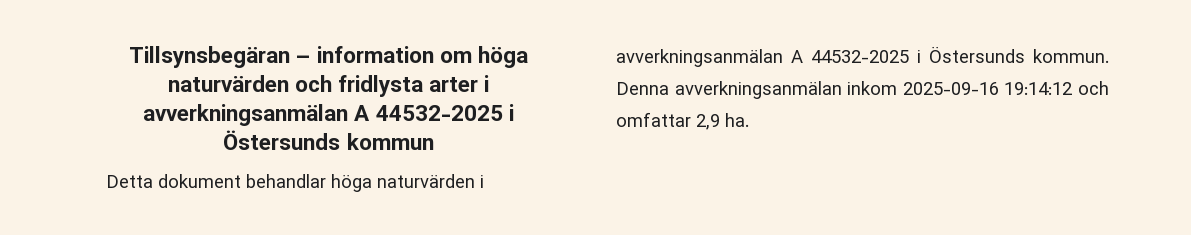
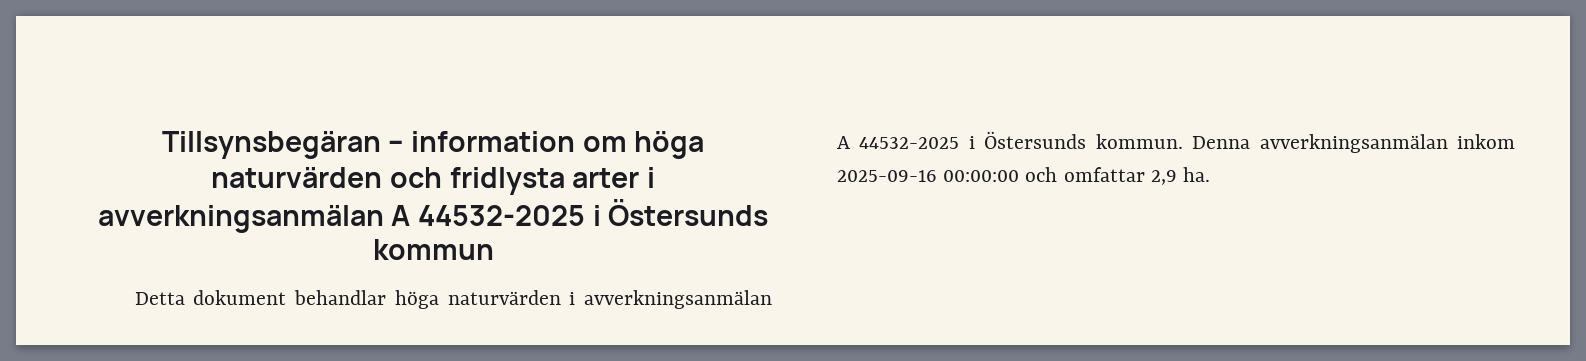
- Denna avverkningsanmälan inkom 2025-09-16 19:14:12 och omfattar 2,9 ha.
+ Denna avverkningsanmälan inkom 2025-09-16 00:00:00 och omfattar 2,9 ha.

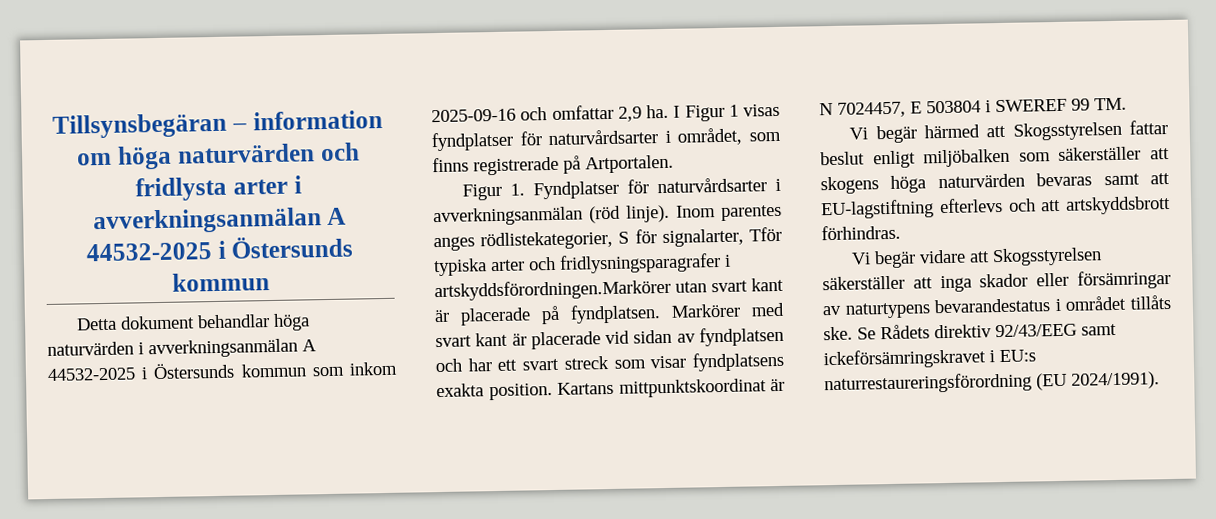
- Detta dokument behandlar höga naturvärden i avverkningsanmälan A 44532-2025 i Östersunds kommun. Denna avverkningsanmälan inkom 2025-09-16 00:00:00 och omfattar 2,9 ha.
+ Detta dokument behandlar höga naturvärden i avverkningsanmälan A 44532-2025 i Östersunds kommun som inkom 2025-09-16 och omfattar 2,9 ha.
+ I Figur 1 visas fyndplatser för naturvårdsarter i området, som finns registrerade på Artportalen.
+ Figur 1. Fyndplatser för naturvårdsarter i avverkningsanmälan (röd linje). Inom parentes anges rödlistekategorier, S för signalarter, Tför typiska arter och fridlysningsparagrafer i artskyddsförordningen.Markörer utan svart kant är placerade på fyndplatsen. Markörer med svart kant är placerade vid sidan av fyndplatsen och har ett svart streck som visar fyndplatsens exakta position. Kartans mittpunktskoordinat är N 7024457, E 503804 i SWEREF 99 TM.
+ Vi begär härmed att Skogsstyrelsen fattar beslut enligt miljöbalken som säkerställer att skogens höga naturvärden bevaras samt att EU-lagstiftning efterlevs och att artskyddsbrott förhindras.
+ Vi begär vidare att Skogsstyrelsen säkerställer att inga skador eller försämringar av naturtypens bevarandestatus i området tillåts ske. Se Rådets direktiv 92/43/EEG samt ickeförsämringskravet i EU:s naturrestaureringsförordning (EU 2024/1991).

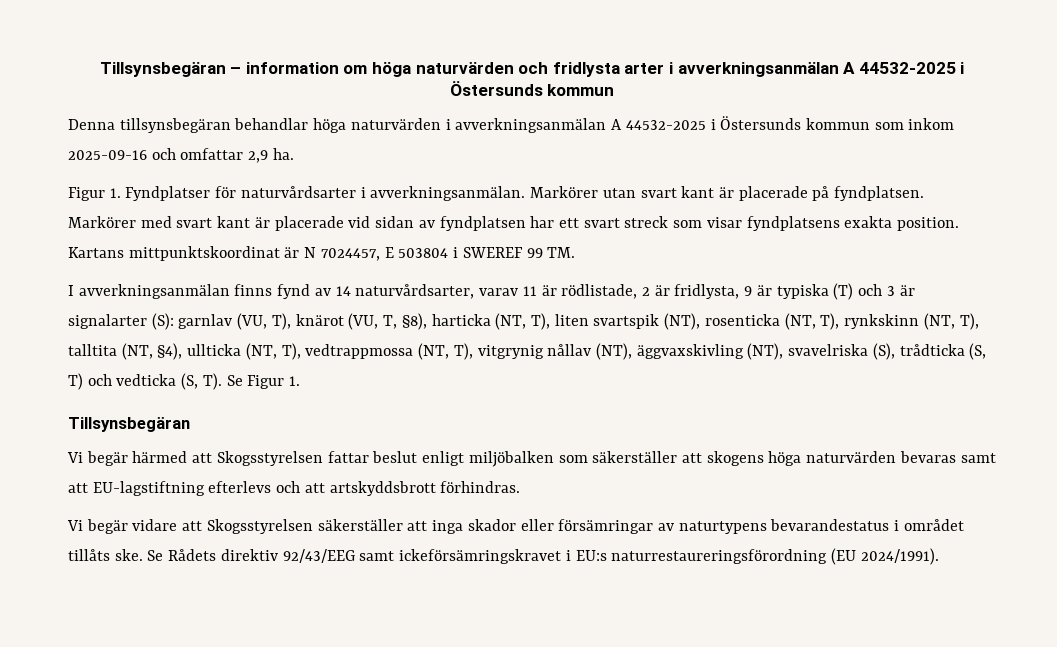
- Detta dokument behandlar höga naturvärden i avverkningsanmälan A 44532-2025 i Östersunds kommun som inkom 2025-09-16 och omfattar 2,9 ha. I Figur 1 visas fyndplatser för naturvårdsarter i området, som finns registrerade på Artportalen.
+ Denna tillsynsbegäran behandlar höga naturvärden i avverkningsanmälan A 44532-2025 i Östersunds kommun som inkom 2025-09-16 och omfattar 2,9 ha.
- Figur 1. Fyndplatser för naturvårdsarter i avverkningsanmälan (röd linje). Inom parentes anges rödlistekategorier, S för signalarter, Tför typiska arter och fridlysningsparagrafer i artskyddsförordningen.Markörer utan svart kant är placerade på fyndplatsen.
+ Figur 1. Fyndplatser för naturvårdsarter i avverkningsanmälan. Markörer utan svart kant är placerade på fyndplatsen.
- Markörer med svart kant är placerade vid sidan av fyndplatsen och har ett svart streck som visar fyndplatsens exakta position.
+ Markörer med svart kant är placerade vid sidan av fyndplatsen har ett svart streck som visar fyndplatsens exakta position.
+ I avverkningsanmälan finns fynd av 14 naturvårdsarter, varav 11 är rödlistade, 2 är fridlysta, 9 är typiska (T) och 3 är signalarter (S): garnlav (VU, T), knärot (VU, T, §8), harticka (NT, T), liten svartspik (NT), rosenticka (NT, T), rynkskinn (NT, T), talltita (NT, §4), ullticka (NT, T), vedtrappmossa (NT, T), vitgrynig nållav (NT), äggvaxskivling (NT), svavelriska (S), trådticka (S, T) och vedticka (S, T). Se Figur 1.
+ Tillsynsbegäran

